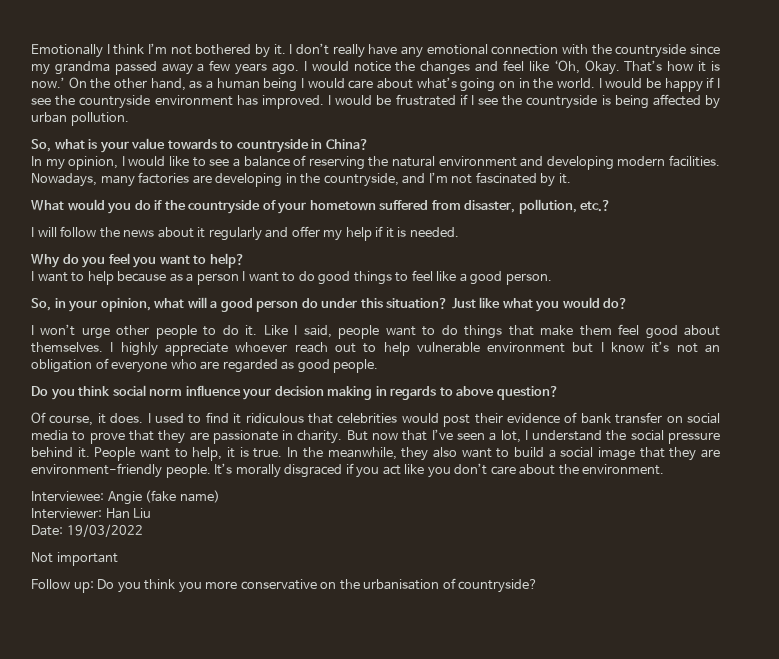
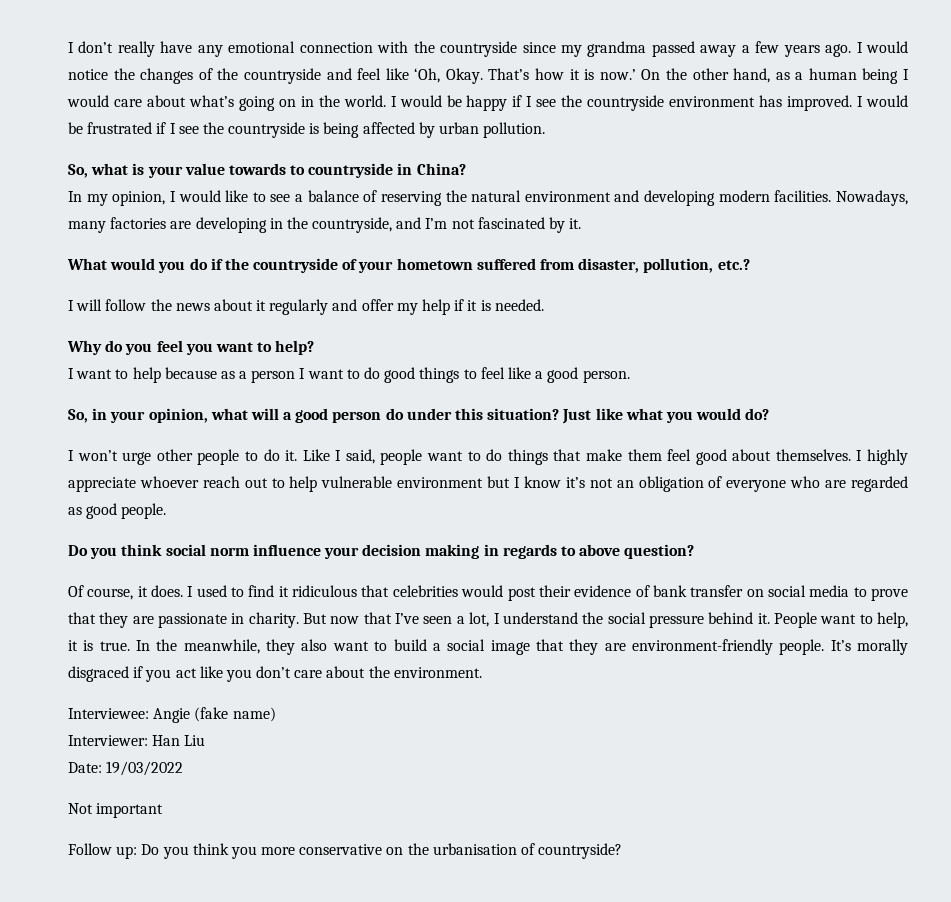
- Emotionally I think I’m not bothered by it.
- I would notice the changes and feel like ‘Oh, Okay.
+ I would notice the changes of the countryside and feel like ‘Oh, Okay.

